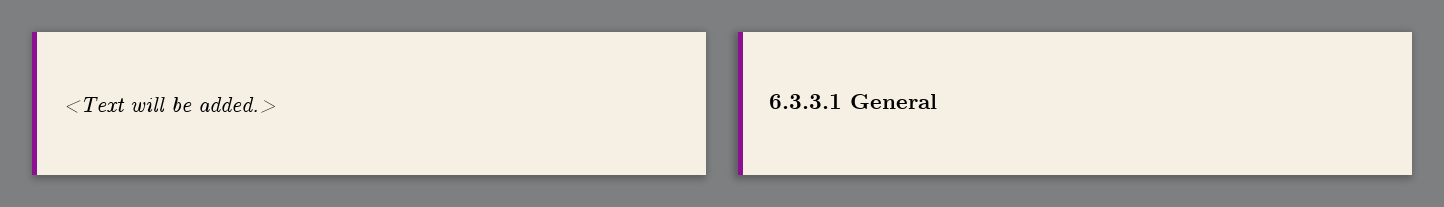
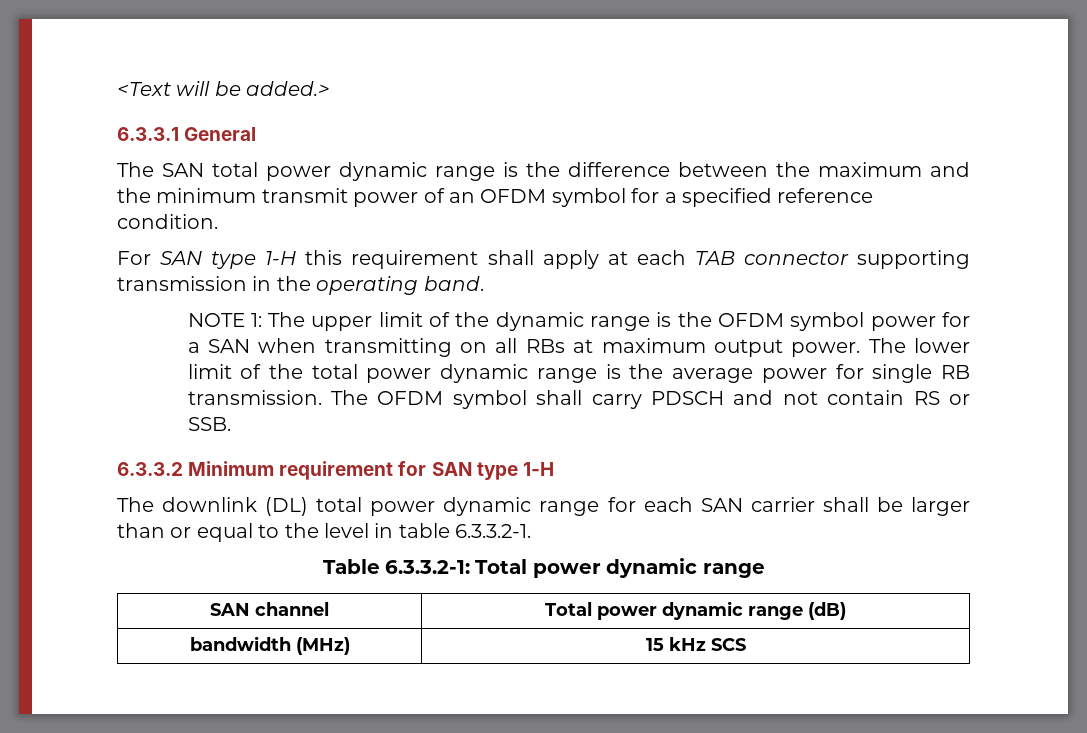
+ The SAN total power dynamic range is the difference between the maximum and the minimum transmit power of an OFDM symbol for a specified reference condition.
+ For SAN type 1-H this requirement shall apply at each TAB connector supporting transmission in the operating band.
+ NOTE 1: The upper limit of the dynamic range is the OFDM symbol power for a SAN when transmitting on all RBs at maximum output power. The lower limit of the total power dynamic range is the average power for single RB transmission. The OFDM symbol shall carry PDSCH and not contain RS or SSB.
+ 6.3.3.2 Minimum requirement for SAN type 1-H
+ The downlink (DL) total power dynamic range for each SAN carrier shall be larger than or equal to the level in table 6.3.3.2-1.
+ Table 6.3.3.2-1: Total power dynamic range
+ SAN channel | Total power dynamic range (dB)
+ bandwidth (MHz) | 15 kHz SCS

